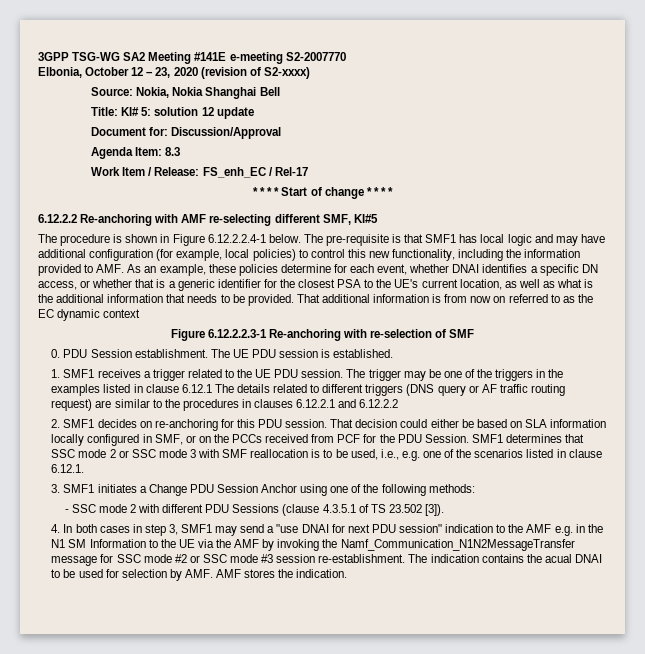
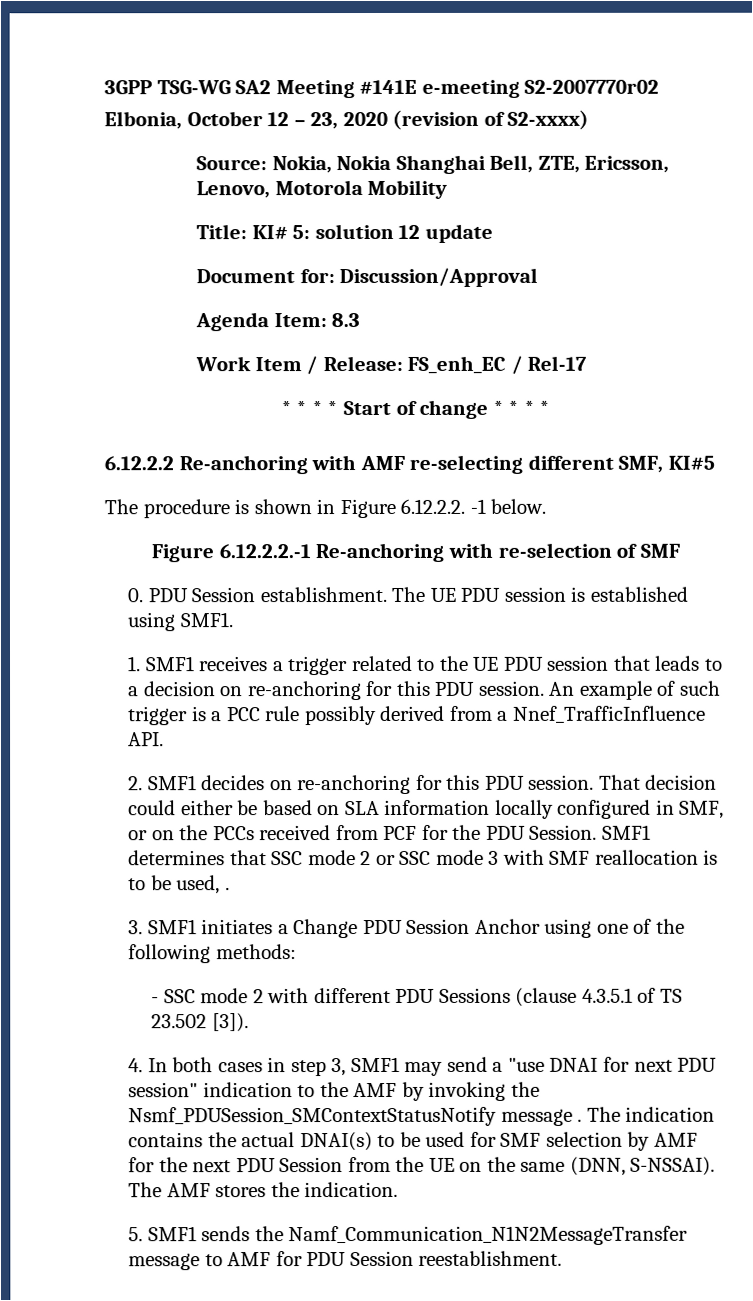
- 3GPP TSG-WG SA2 Meeting #141E e-meeting S2-2007770
+ 3GPP TSG-WG SA2 Meeting #141E e-meeting S2-2007770r02
- Source: Nokia, Nokia Shanghai Bell
+ Source: Nokia, Nokia Shanghai Bell, ZTE, Ericsson, Lenovo, Motorola Mobility
- The procedure is shown in Figure 6.12.2.2.4-1 below. The pre-requisite is that SMF1 has local logic and may have additional configuration (for example, local policies) to control this new functionality, including the information provided to AMF. As an example, these policies determine for each event, whether DNAI identifies a specific DN access, or whether that is a generic identifier for the closest PSA to the UE's current location, as well as what is the additional information that needs to be provided. That additional information is from now on referred to as the EC dynamic context
- Figure 6.12.2.2.3-1 Re-anchoring with re-selection of SMF
+ The procedure is shown in Figure 6.12.2.2. -1 below.
+ Figure 6.12.2.2.-1 Re-anchoring with re-selection of SMF
- The UE PDU session is established.
+ The UE PDU session is established using SMF1.
- 1. SMF1 receives a trigger related to the UE PDU session. The trigger may be one of the triggers in the examples listed in clause 6.12.1 The details related to different triggers (DNS query or AF traffic routing request) are similar to the procedures in clauses 6.12.2.1 and 6.12.2.2
+ 1. SMF1 receives a trigger related to the UE PDU session that leads to a decision on re-anchoring for this PDU session. An example of such trigger is a PCC rule possibly derived from a Nnef_TrafficInfluence API.
- SMF1 determines that SSC mode 2 or SSC mode 3 with SMF reallocation is to be used, i.e., e.g. one of the scenarios listed in clause 6.12.1.
+ SMF1 determines that SSC mode 2 or SSC mode 3 with SMF reallocation is to be used, .
- 4. In both cases in step 3, SMF1 may send a "use DNAI for next PDU session" indication to the AMF e.g. in the N1 SM Information to the UE via the AMF by invoking the Namf_Communication_N1N2MessageTransfer message for SSC mode #2 or SSC mode #3 session re-establishment.
+ 4. In both cases in step 3, SMF1 may send a "use DNAI for next PDU session" indication to the AMF by invoking the Nsmf_PDUSession_SMContextStatusNotify message .
- The indication contains the acual DNAI to be used for selection by AMF. AMF stores the indication.
+ The indication contains the actual DNAI(s) to be used for SMF selection by AMF for the next PDU Session from the UE on the same (DNN, S-NSSAI). The AMF stores the indication.
+ 5. SMF1 sends the Namf_Communication_N1N2MessageTransfer message to AMF for PDU Session reestablishment.

